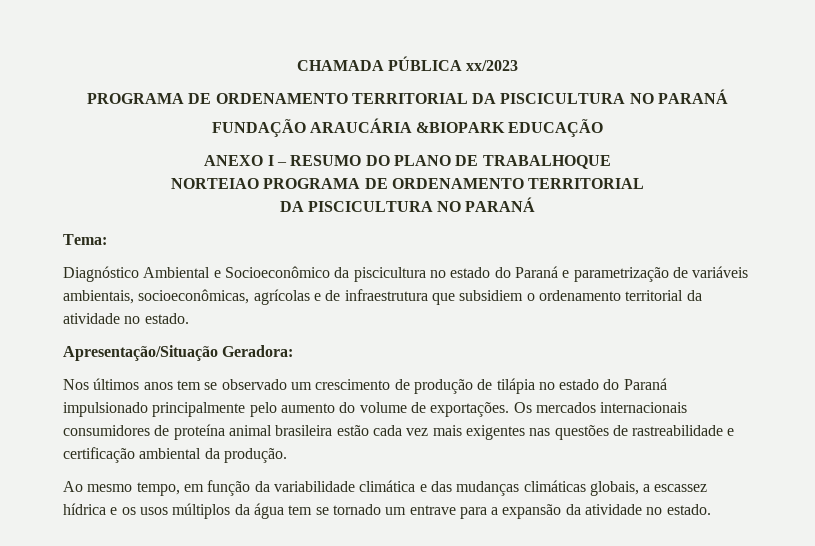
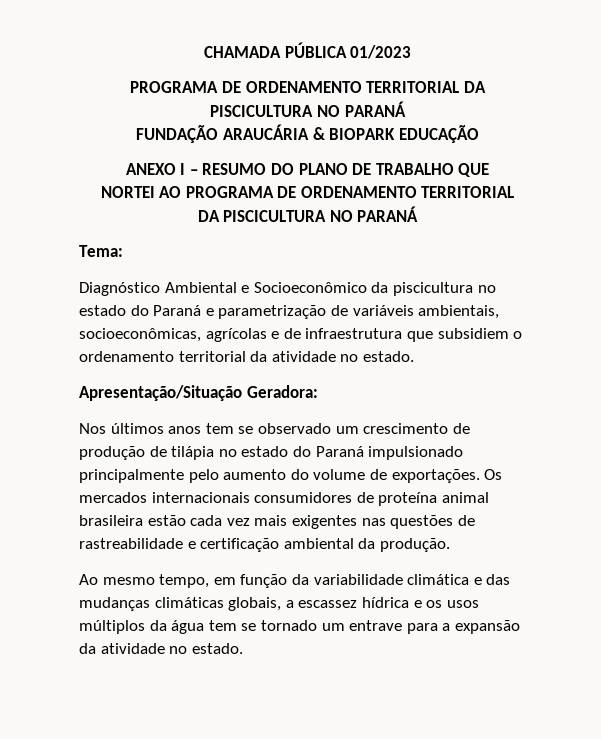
- CHAMADA PÚBLICA xx/2023
+ CHAMADA PÚBLICA 01/2023
- FUNDAÇÃO ARAUCÁRIA &BIOPARK EDUCAÇÃO
+ FUNDAÇÃO ARAUCÁRIA & BIOPARK EDUCAÇÃO
- ANEXO I – RESUMO DO PLANO DE TRABALHOQUE
- NORTEIAO PROGRAMA DE ORDENAMENTO TERRITORIAL
+ ANEXO I – RESUMO DO PLANO DE TRABALHO QUE
+ NORTEI AO PROGRAMA DE ORDENAMENTO TERRITORIAL

